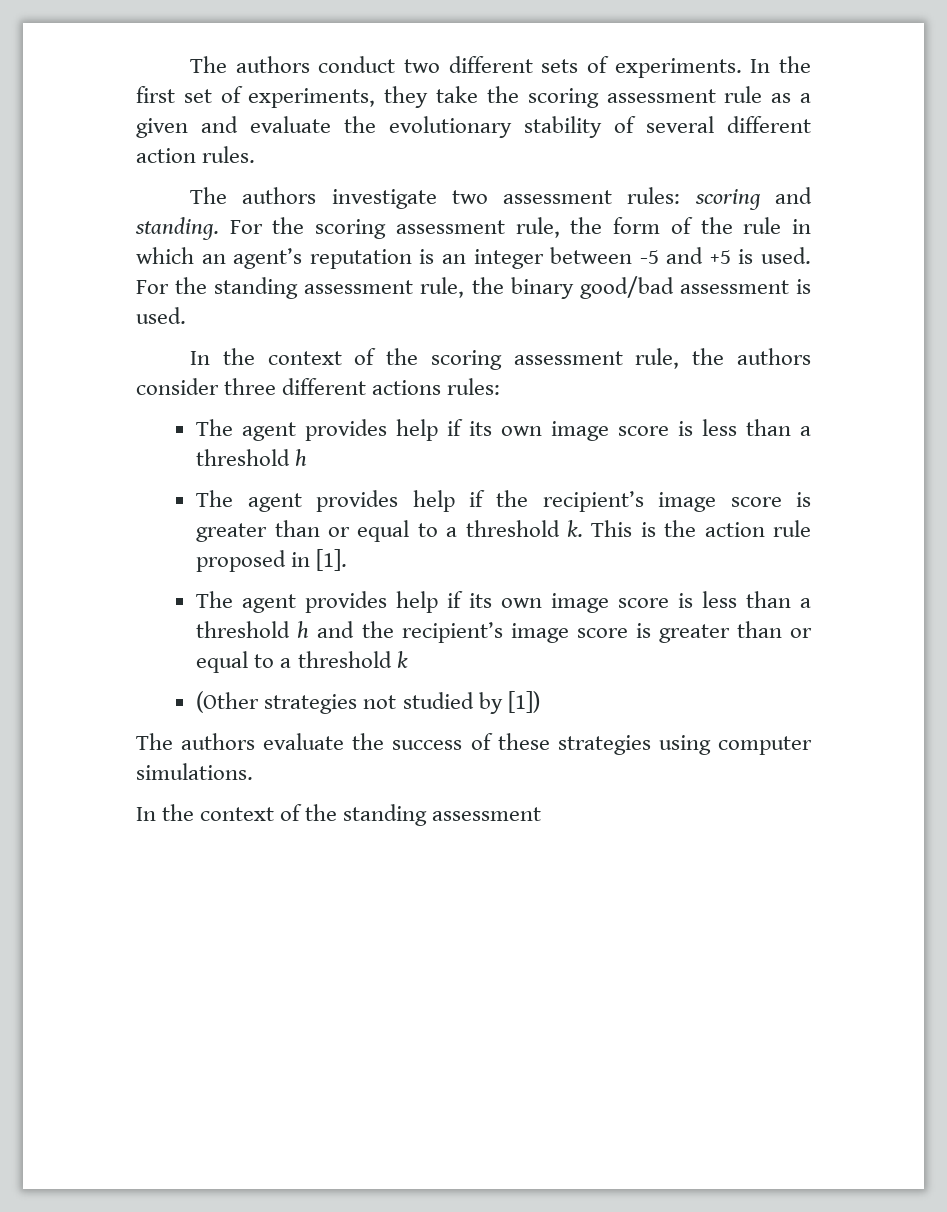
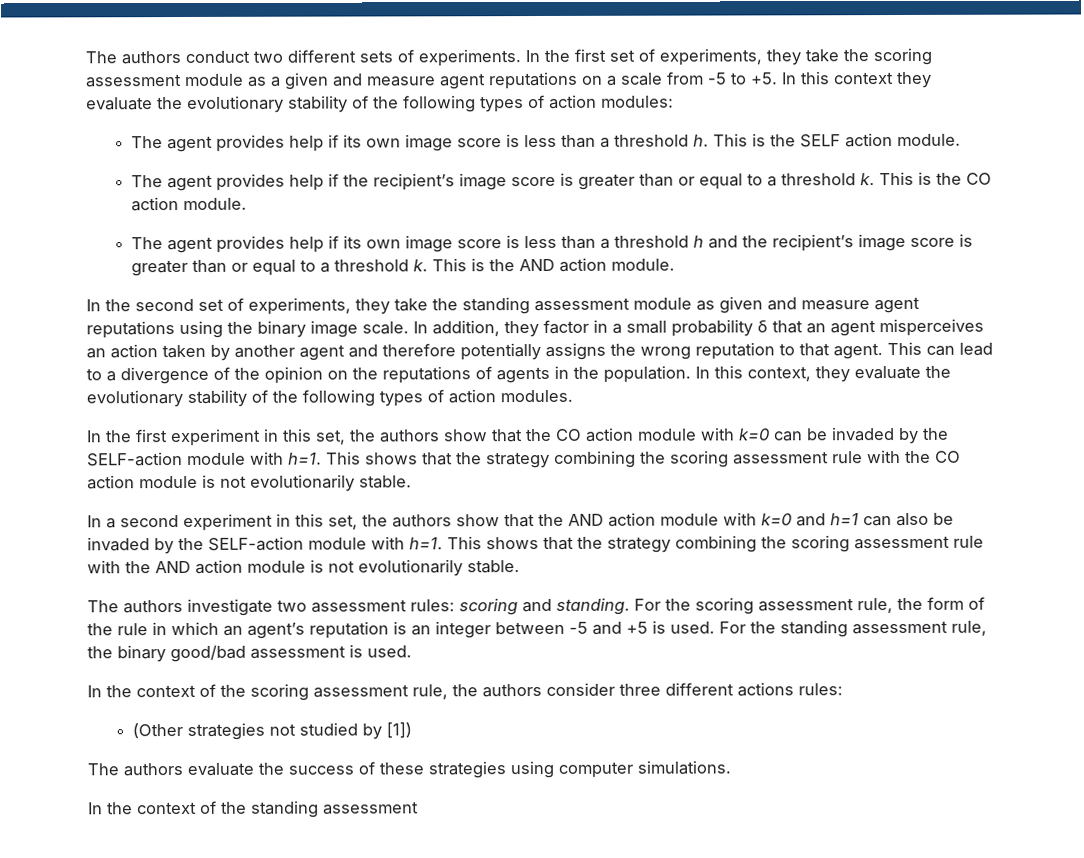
- In the first set of experiments, they take the scoring assessment rule as a given and evaluate the evolutionary stability of several different action rules.
+ In the first set of experiments, they take the scoring assessment module as a given and measure agent reputations on a scale from -5 to +5. In this context they evaluate the evolutionary stability of the following types of action modules:
+ The agent provides help if its own image score is less than a threshold h. This is the SELF action module.
+ The agent provides help if the recipient’s image score is greater than or equal to a threshold k. This is the CO action module.
+ The agent provides help if its own image score is less than a threshold h and the recipient’s image score is greater than or equal to a threshold k. This is the AND action module.
+ In the second set of experiments, they take the standing assessment module as given and measure agent reputations using the binary image scale. In addition, they factor in a small probability δ that an agent misperceives an action taken by another agent and therefore potentially assigns the wrong reputation to that agent. This can lead to a divergence of the opinion on the reputations of agents in the population. In this context, they evaluate the evolutionary stability of the following types of action modules.
+ In the first experiment in this set, the authors show that the CO action module with k=0 can be invaded by the SELF-action module with h=1. This shows that the strategy combining the scoring assessment rule with the CO action module is not evolutionarily stable.
+ In a second experiment in this set, the authors show that the AND action module with k=0 and h=1 can also be invaded by the SELF-action module with h=1. This shows that the strategy combining the scoring assessment rule with the AND action module is not evolutionarily stable.
  In the context of the scoring assessment rule, the authors consider three different actions rules:
- The agent provides help if its own image score is less than a threshold h
- The agent provides help if the recipient’s image score is greater than or equal to a threshold k. This is the action rule proposed in [1].
- The agent provides help if its own image score is less than a threshold h and the recipient’s image score is greater than or equal to a threshold k

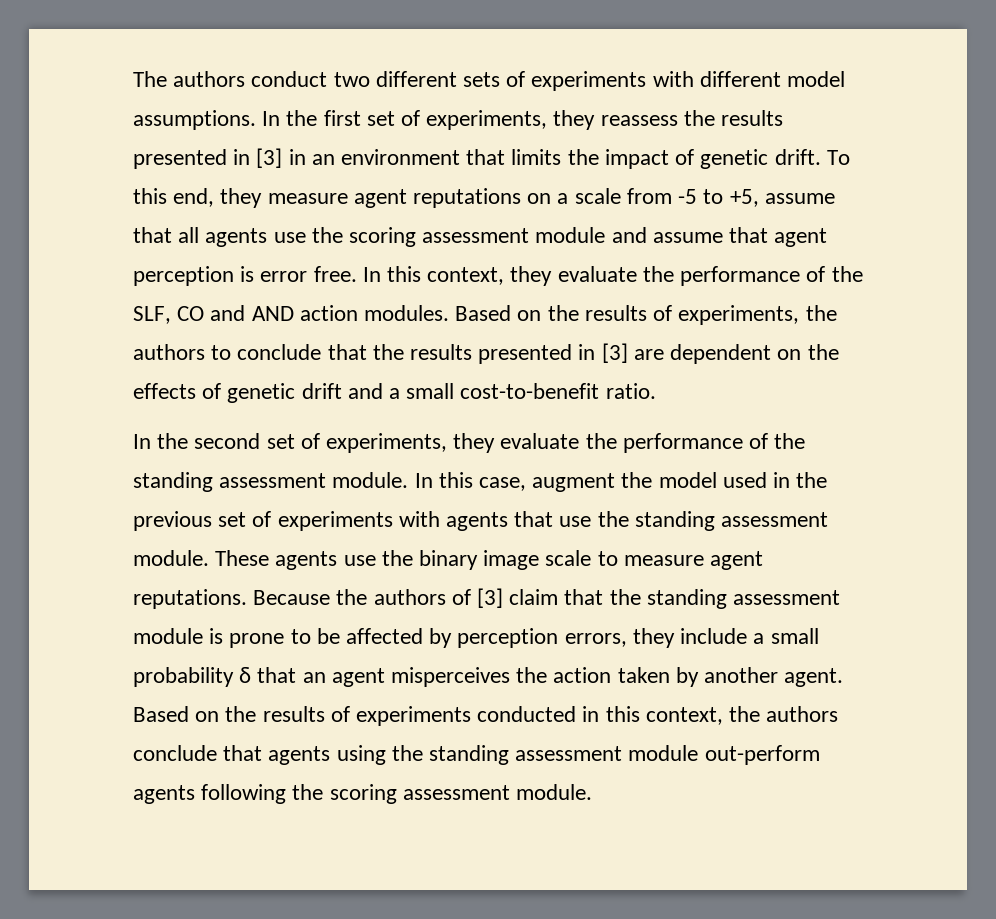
- The authors conduct two different sets of experiments.
+ The authors conduct two different sets of experiments with different model assumptions.
- In the first set of experiments, they take the scoring assessment module as a given and measure agent reputations on a scale from -5 to +5. In this context they evaluate the evolutionary stability of the following types of action modules:
- The agent provides help if its own image score is less than a threshold h. This is the SELF action module.
- The agent provides help if the recipient’s image score is greater than or equal to a threshold k. This is the CO action module.
- The agent provides help if its own image score is less than a threshold h and the recipient’s image score is greater than or equal to a threshold k. This is the AND action module.
+ In the first set of experiments, they reassess the results presented in [3] in an environment that limits the impact of genetic drift. To this end, they measure agent reputations on a scale from -5 to +5, assume that all agents use the scoring assessment module and assume that agent perception is error free. In this context, they evaluate the performance of the SLF, CO and AND action modules. Based on the results of experiments, the authors to conclude that the results presented in [3] are dependent on the effects of genetic drift and a small cost-to-benefit ratio.
- In the second set of experiments, they take the standing assessment module as given and measure agent reputations using the binary image scale. In addition, they factor in a small probability δ that an agent misperceives an action taken by another agent and therefore potentially assigns the wrong reputation to that agent. This can lead to a divergence of the opinion on the reputations of agents in the population. In this context, they evaluate the evolutionary stability of the following types of action modules.
- In the first experiment in this set, the authors show that the CO action module with k=0 can be invaded by the SELF-action module with h=1. This shows that the strategy combining the scoring assessment rule with the CO action module is not evolutionarily stable.
- In a second experiment in this set, the authors show that the AND action module with k=0 and h=1 can also be invaded by the SELF-action module with h=1. This shows that the strategy combining the scoring assessment rule with the AND action module is not evolutionarily stable.
- The authors investigate two assessment rules: scoring and standing. For the scoring assessment rule, the form of the rule in which an agent’s reputation is an integer between -5 and +5 is used. For the standing assessment rule, the binary good/bad assessment is used.
- In the context of the scoring assessment rule, the authors consider three different actions rules:
- (Other strategies not studied by [1])
- The authors evaluate the success of these strategies using computer simulations.
- In the context of the standing assessment
+ In the second set of experiments, they evaluate the performance of the standing assessment module. In this case, augment the model used in the previous set of experiments with agents that use the standing assessment module. These agents use the binary image scale to measure agent reputations. Because the authors of [3] claim that the standing assessment module is prone to be affected by perception errors, they include a small probability δ that an agent misperceives the action taken by another agent. Based on the results of experiments conducted in this context, the authors conclude that agents using the standing assessment module out-perform agents following the scoring assessment module.

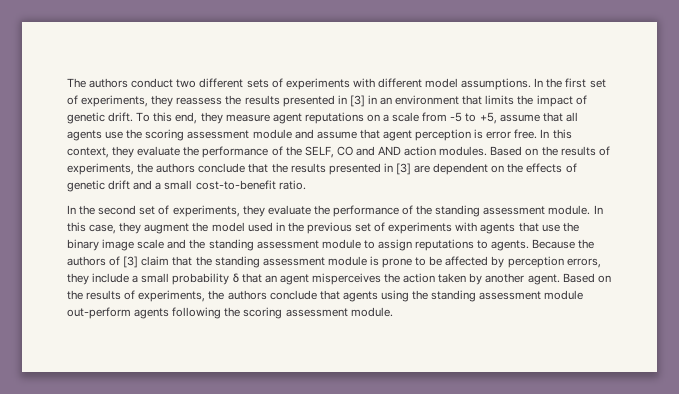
- In this context, they evaluate the performance of the SLF, CO and AND action modules.
+ In this context, they evaluate the performance of the SELF, CO and AND action modules.
- Based on the results of experiments, the authors to conclude that the results presented in [3] are dependent on the effects of genetic drift and a small cost-to-benefit ratio.
+ Based on the results of experiments, the authors conclude that the results presented in [3] are dependent on the effects of genetic drift and a small cost-to-benefit ratio.
- In this case, augment the model used in the previous set of experiments with agents that use the standing assessment module. These agents use the binary image scale to measure agent reputations.
+ In this case, they augment the model used in the previous set of experiments with agents that use the binary image scale and the standing assessment module to assign reputations to agents.
- Based on the results of experiments conducted in this context, the authors conclude that agents using the standing assessment module out-perform agents following the scoring assessment module.
+ Based on the results of experiments, the authors conclude that agents using the standing assessment module out-perform agents following the scoring assessment module.

